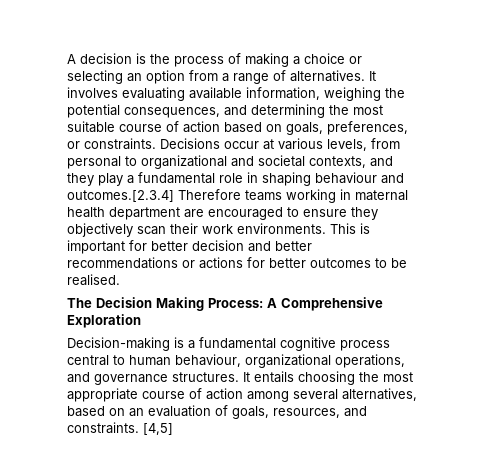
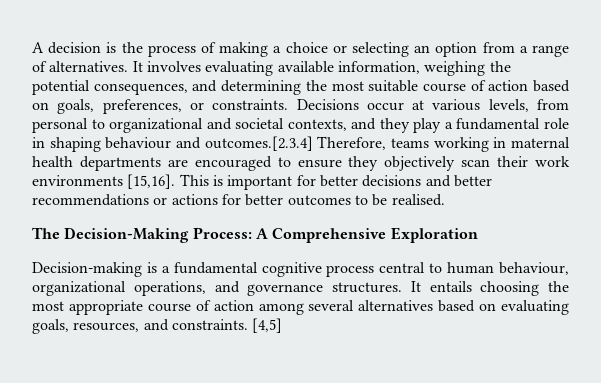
- Decisions occur at various levels, from personal to organizational and societal contexts, and they play a fundamental role in shaping behaviour and outcomes.[2.3.4] Therefore teams working in maternal health department are encouraged to ensure they objectively scan their work environments.
+ Decisions occur at various levels, from personal to organizational and societal contexts, and they play a fundamental role in shaping behaviour and outcomes.[2.3.4] Therefore, teams working in maternal health departments are encouraged to ensure they objectively scan their work environments [15,16].
- This is important for better decision and better recommendations or actions for better outcomes to be realised.
+ This is important for better decisions and better recommendations or actions for better outcomes to be realised.
- The Decision Making Process: A Comprehensive Exploration
+ The Decision-Making Process: A Comprehensive Exploration
- It entails choosing the most appropriate course of action among several alternatives, based on an evaluation of goals, resources, and constraints.
+ It entails choosing the most appropriate course of action among several alternatives based on evaluating goals, resources, and constraints.

